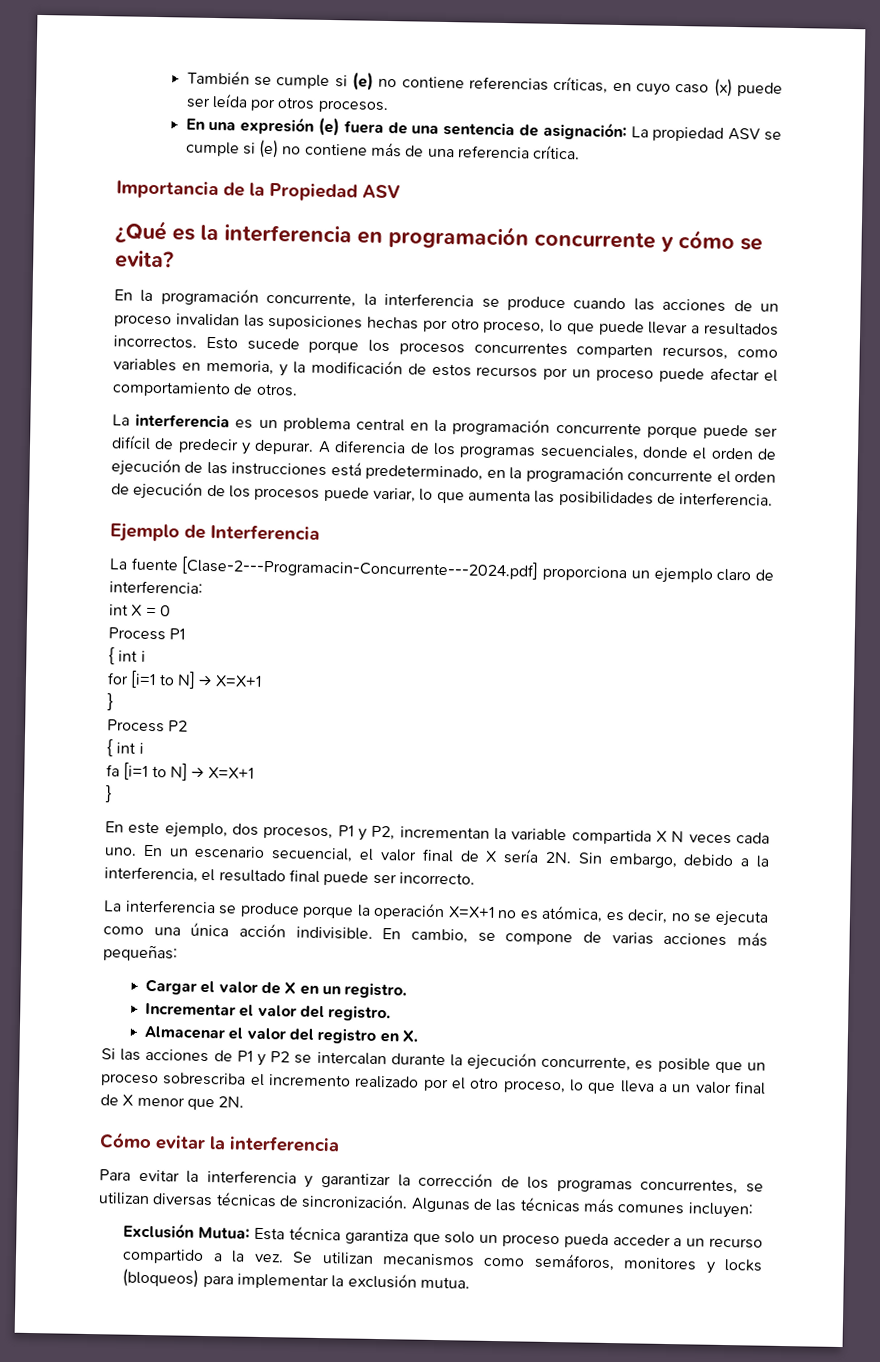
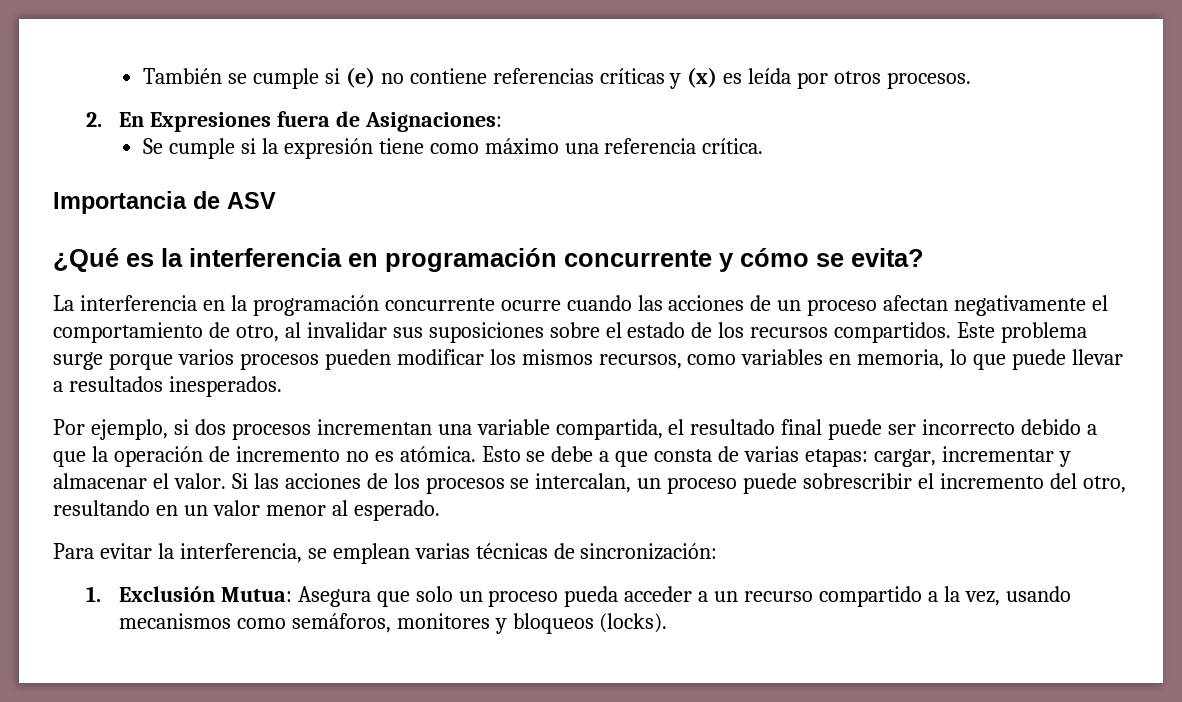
- También se cumple si (e) no contiene referencias críticas, en cuyo caso (x) puede ser leída por otros procesos.
- En una expresión (e) fuera de una sentencia de asignación: La propiedad ASV se cumple si (e) no contiene más de una referencia crítica.
+ También se cumple si (e) no contiene referencias críticas y (x) es leída por otros procesos.
+ 2. En Expresiones fuera de Asignaciones:
+ Se cumple si la expresión tiene como máximo una referencia crítica.
- Importancia de la Propiedad ASV
+ Importancia de ASV
- En la programación concurrente, la interferencia se produce cuando las acciones de un proceso invalidan las suposiciones hechas por otro proceso, lo que puede llevar a resultados incorrectos. Esto sucede porque los procesos concurrentes comparten recursos, como variables en memoria, y la modificación de estos recursos por un proceso puede afectar el comportamiento de otros.
- La interferencia es un problema central en la programación concurrente porque puede ser difícil de predecir y depurar. A diferencia de los programas secuenciales, donde el orden de ejecución de las instrucciones está predeterminado, en la programación concurrente el orden de ejecución de los procesos puede variar, lo que aumenta las posibilidades de interferencia.
- Ejemplo de Interferencia
- La fuente [Clase-2---Programacin-Concurrente---2024.pdf] proporciona un ejemplo claro de interferencia:
- int X = 0
- Process P1
- { int i
- for [i=1 to N] → X=X+1
- }
- Process P2
- { int i
- fa [i=1 to N] → X=X+1
- }
- En este ejemplo, dos procesos, P1 y P2, incrementan la variable compartida X N veces cada uno. En un escenario secuencial, el valor final de X sería 2N. Sin embargo, debido a la interferencia, el resultado final puede ser incorrecto.
- La interferencia se produce porque la operación X=X+1 no es atómica, es decir, no se ejecuta como una única acción indivisible. En cambio, se compone de varias acciones más pequeñas:
- Cargar el valor de X en un registro.
- Incrementar el valor del registro.
- Almacenar el valor del registro en X.
- Si las acciones de P1 y P2 se intercalan durante la ejecución concurrente, es posible que un proceso sobrescriba el incremento realizado por el otro proceso, lo que lleva a un valor final de X menor que 2N.
- Cómo evitar la interferencia
- Para evitar la interferencia y garantizar la corrección de los programas concurrentes, se utilizan diversas técnicas de sincronización. Algunas de las técnicas más comunes incluyen:
- Exclusión Mutua: Esta técnica garantiza que solo un proceso pueda acceder a un recurso compartido a la vez. Se utilizan mecanismos como semáforos, monitores y locks (bloqueos) para implementar la exclusión mutua.
+ La interferencia en la programación concurrente ocurre cuando las acciones de un proceso afectan negativamente el comportamiento de otro, al invalidar sus suposiciones sobre el estado de los recursos compartidos. Este problema surge porque varios procesos pueden modificar los mismos recursos, como variables en memoria, lo que puede llevar a resultados inesperados.
+ Por ejemplo, si dos procesos incrementan una variable compartida, el resultado final puede ser incorrecto debido a que la operación de incremento no es atómica. Esto se debe a que consta de varias etapas: cargar, incrementar y almacenar el valor. Si las acciones de los procesos se intercalan, un proceso puede sobrescribir el incremento del otro, resultando en un valor menor al esperado.
+ Para evitar la interferencia, se emplean varias técnicas de sincronización:
+ 1. Exclusión Mutua: Asegura que solo un proceso pueda acceder a un recurso compartido a la vez, usando mecanismos como semáforos, monitores y bloqueos (locks).

